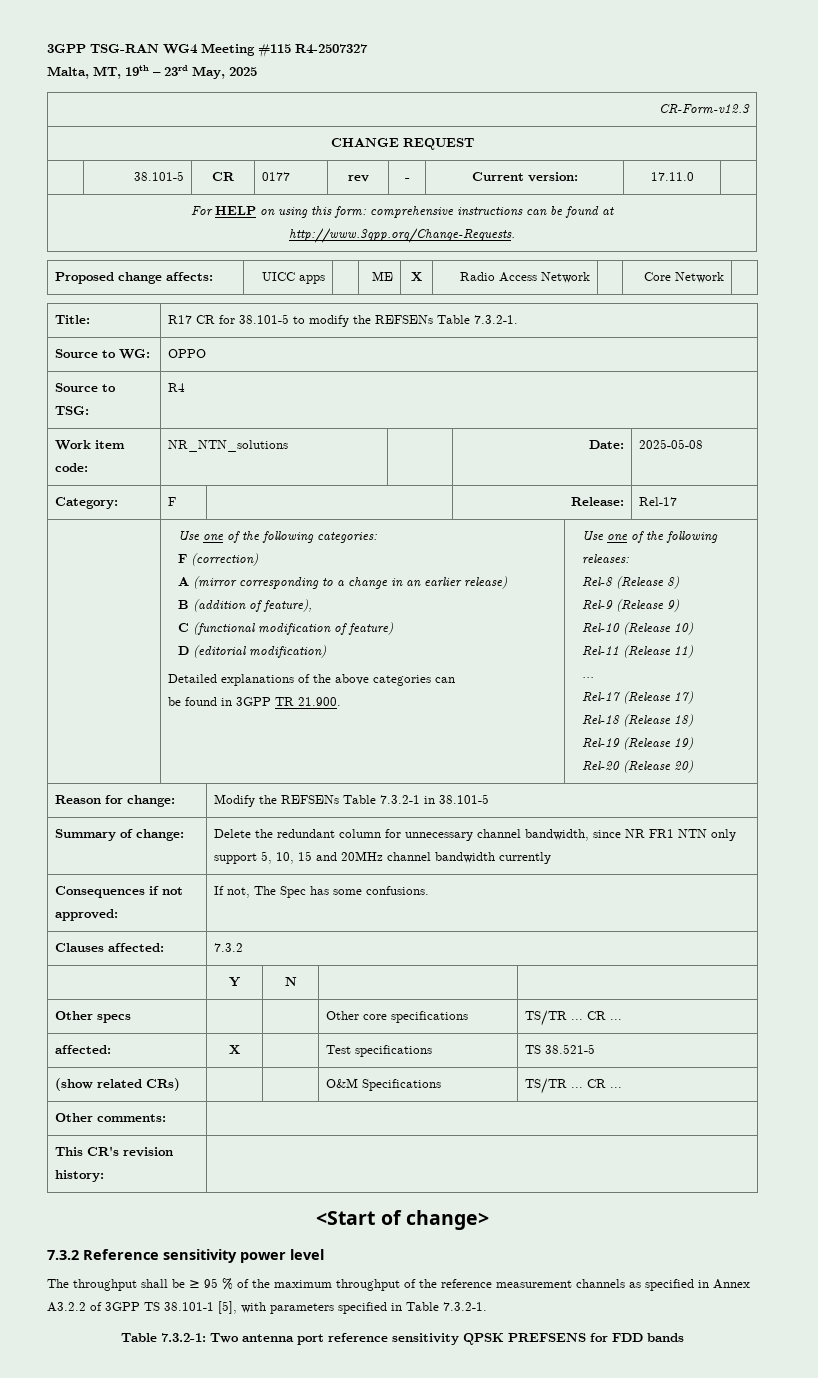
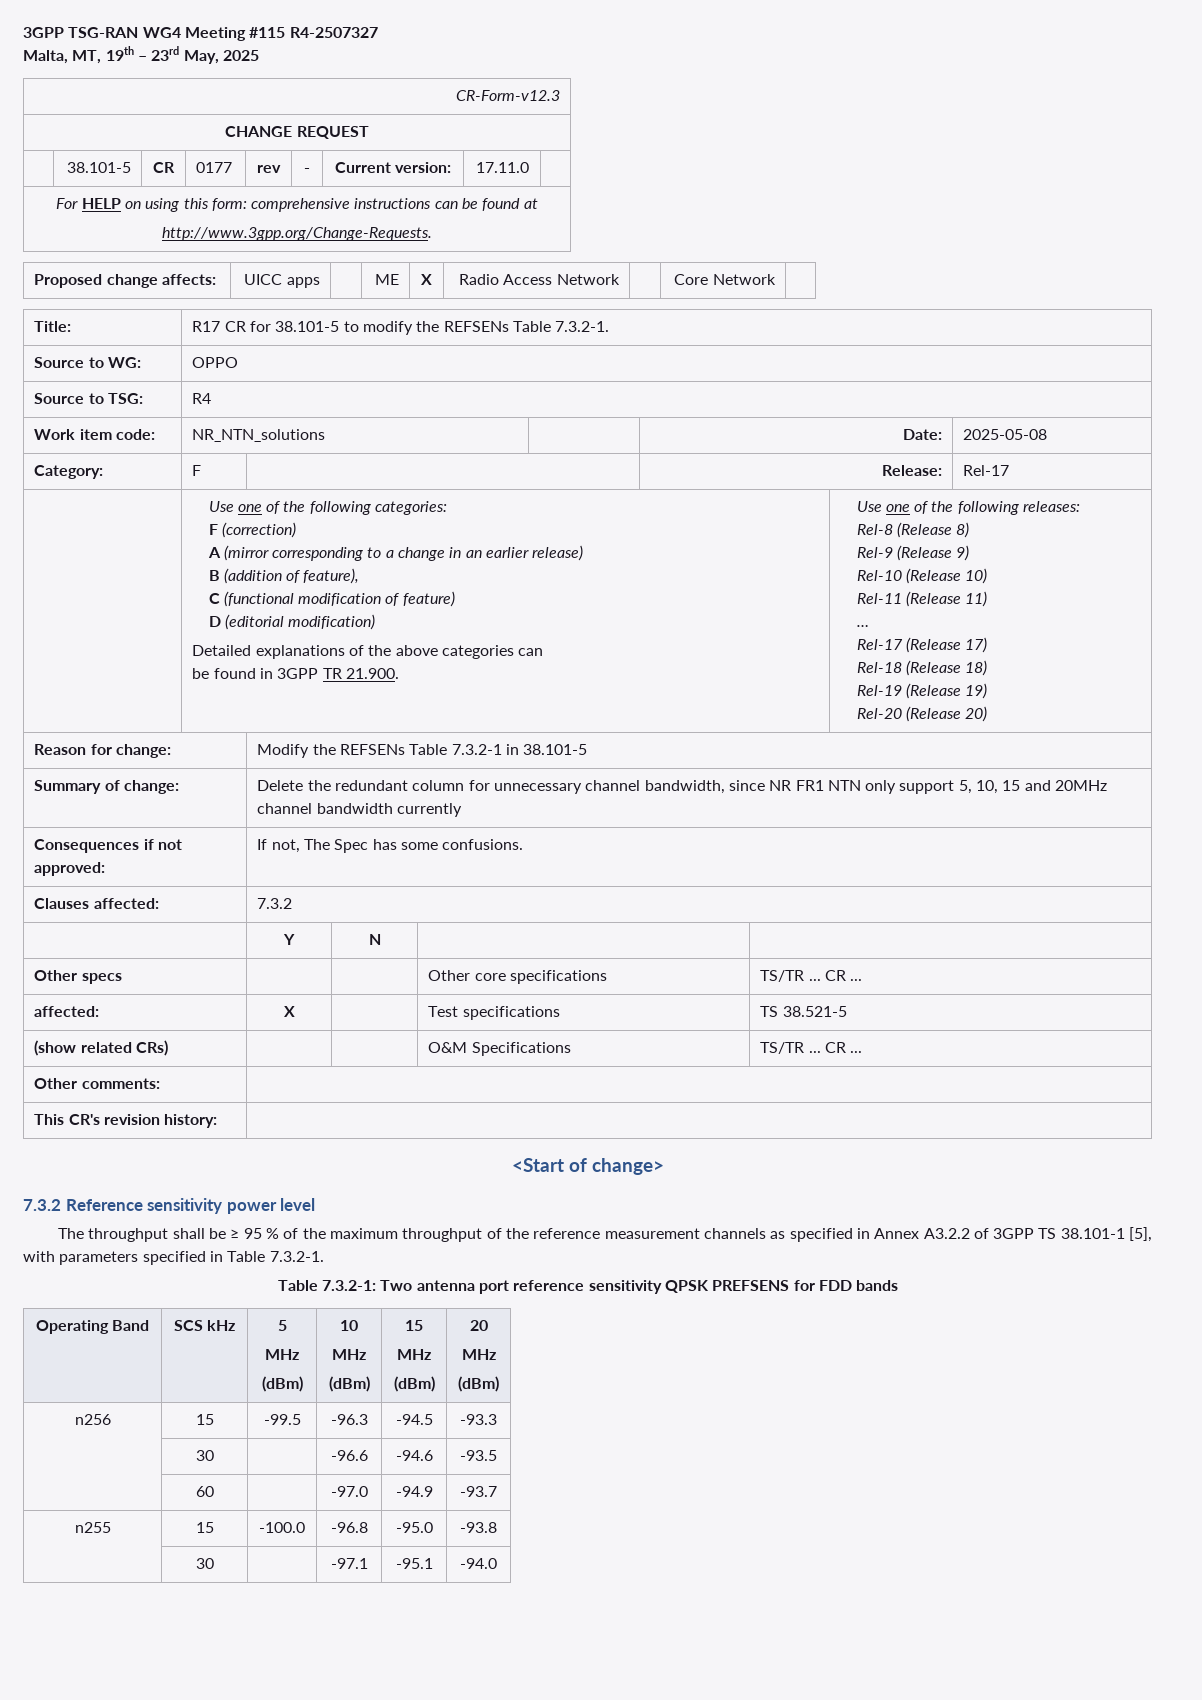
+ Operating Band | SCS kHz | 5
+ MHz
+ (dBm) | 10
+ MHz
+ (dBm) | 15
+ MHz
+ (dBm) | 20
+ MHz
+ (dBm)
+ n256 | 15 | -99.5 | -96.3 | -94.5 | -93.3
+ | 30 | | -96.6 | -94.6 | -93.5
+ | 60 | | -97.0 | -94.9 | -93.7
+ n255 | 15 | -100.0 | -96.8 | -95.0 | -93.8
+ | 30 | | -97.1 | -95.1 | -94.0

